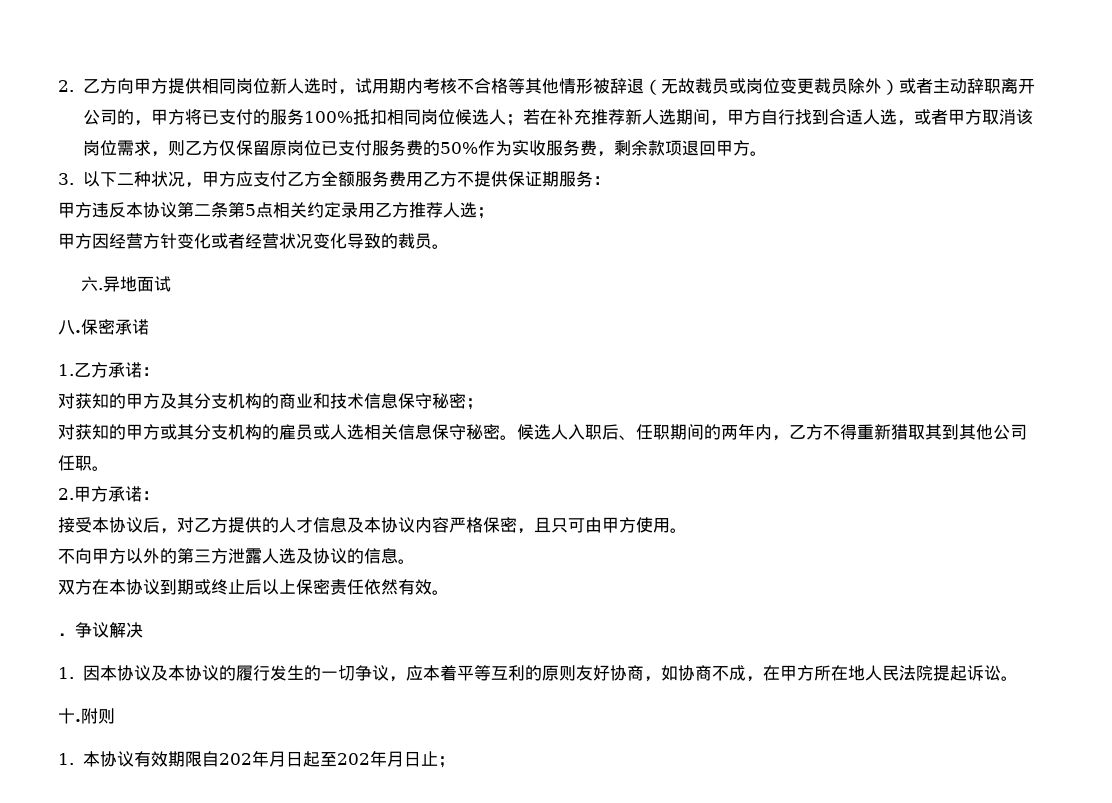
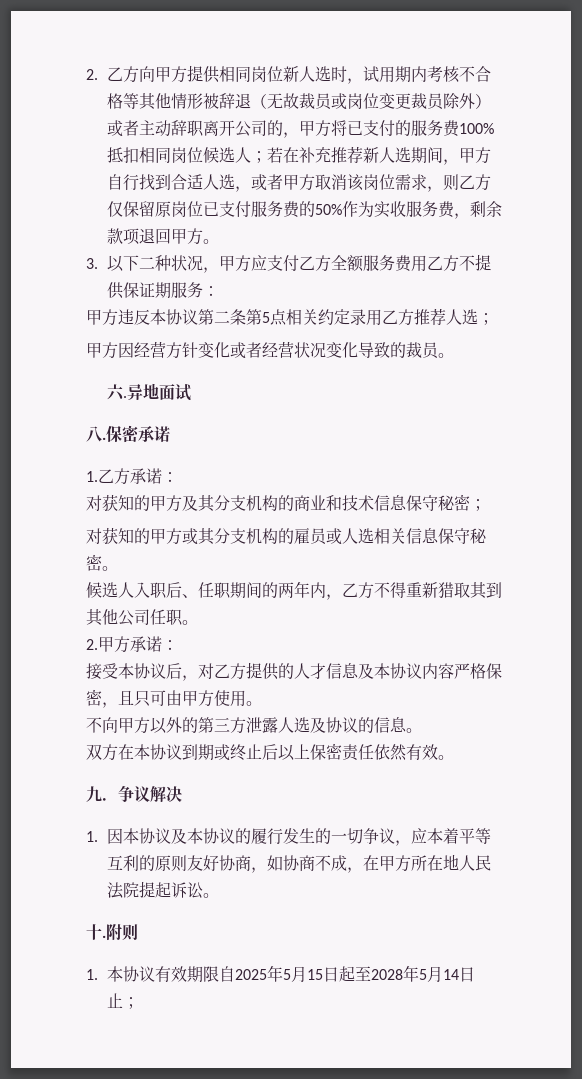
- 2.乙方向甲方提供相同岗位新人选时，试用期内考核不合格等其他情形被辞退（无故裁员或岗位变更裁员除外）或者主动辞职离开公司的，甲方将已支付的服务100%抵扣相同岗位候选人；
+ 2.乙方向甲方提供相同岗位新人选时，试用期内考核不合格等其他情形被辞退（无故裁员或岗位变更裁员除外）或者主动辞职离开公司的，甲方将已支付的服务费100%抵扣相同岗位候选人；
- 对获知的甲方或其分支机构的雇员或人选相关信息保守秘密。候选人入职后、任职期间的两年内，乙方不得重新猎取其到其他公司任职。
+ 对获知的甲方或其分支机构的雇员或人选相关信息保守秘密。
+ 候选人入职后、任职期间的两年内，乙方不得重新猎取其到其他公司任职。
- ．争议解决
+ 九．争议解决
- 1.本协议有效期限自202年月日起至202年月日止；
+ 1.本协议有效期限自2025年5月15日起至2028年5月14日止；

